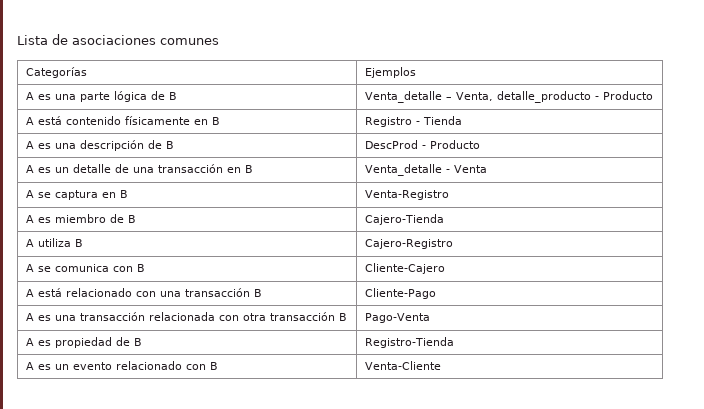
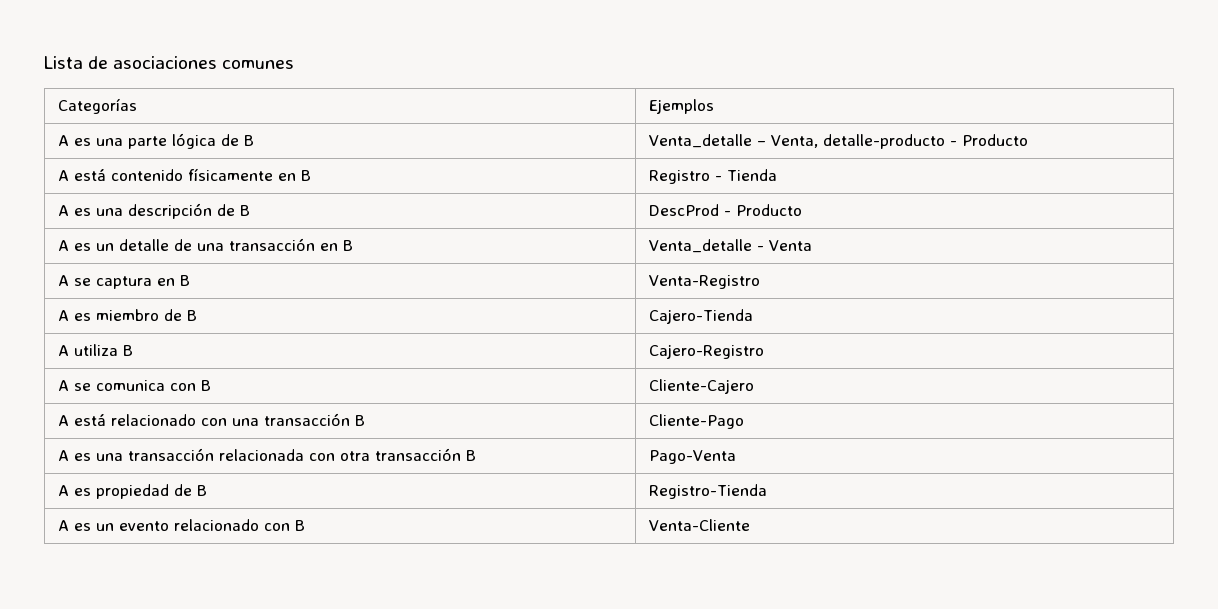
- A es una parte lógica de B | Venta_detalle – Venta, detalle_producto - Producto
+ A es una parte lógica de B | Venta_detalle – Venta, detalle-producto - Producto

